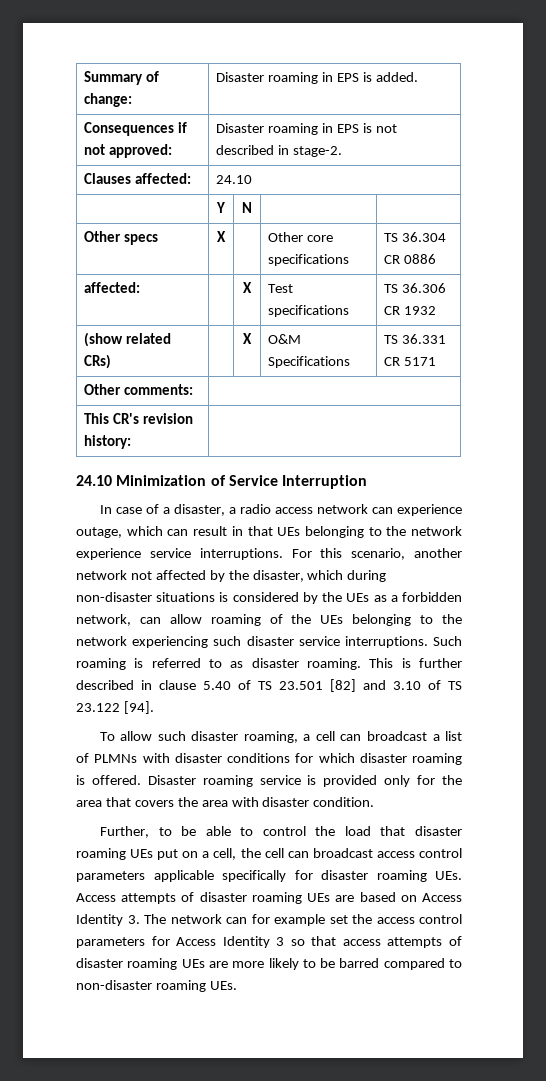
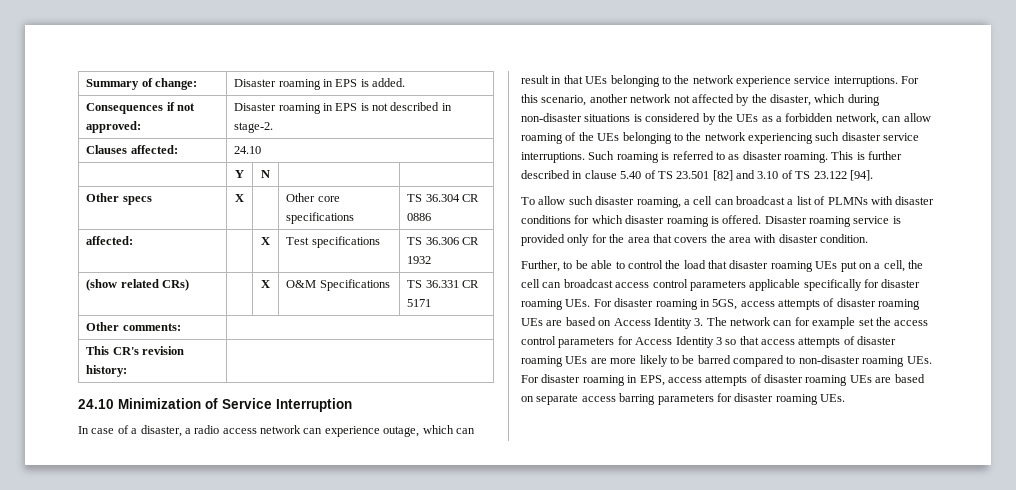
- Further, to be able to control the load that disaster roaming UEs put on a cell, the cell can broadcast access control parameters applicable specifically for disaster roaming UEs. Access attempts of disaster roaming UEs are based on Access Identity 3. The network can for example set the access control parameters for Access Identity 3 so that access attempts of disaster roaming UEs are more likely to be barred compared to non-disaster roaming UEs.
+ Further, to be able to control the load that disaster roaming UEs put on a cell, the cell can broadcast access control parameters applicable specifically for disaster roaming UEs. For disaster roaming in 5GS, access attempts of disaster roaming UEs are based on Access Identity 3. The network can for example set the access control parameters for Access Identity 3 so that access attempts of disaster roaming UEs are more likely to be barred compared to non-disaster roaming UEs. For disaster roaming in EPS, access attempts of disaster roaming UEs are based on separate access barring parameters for disaster roaming UEs.

